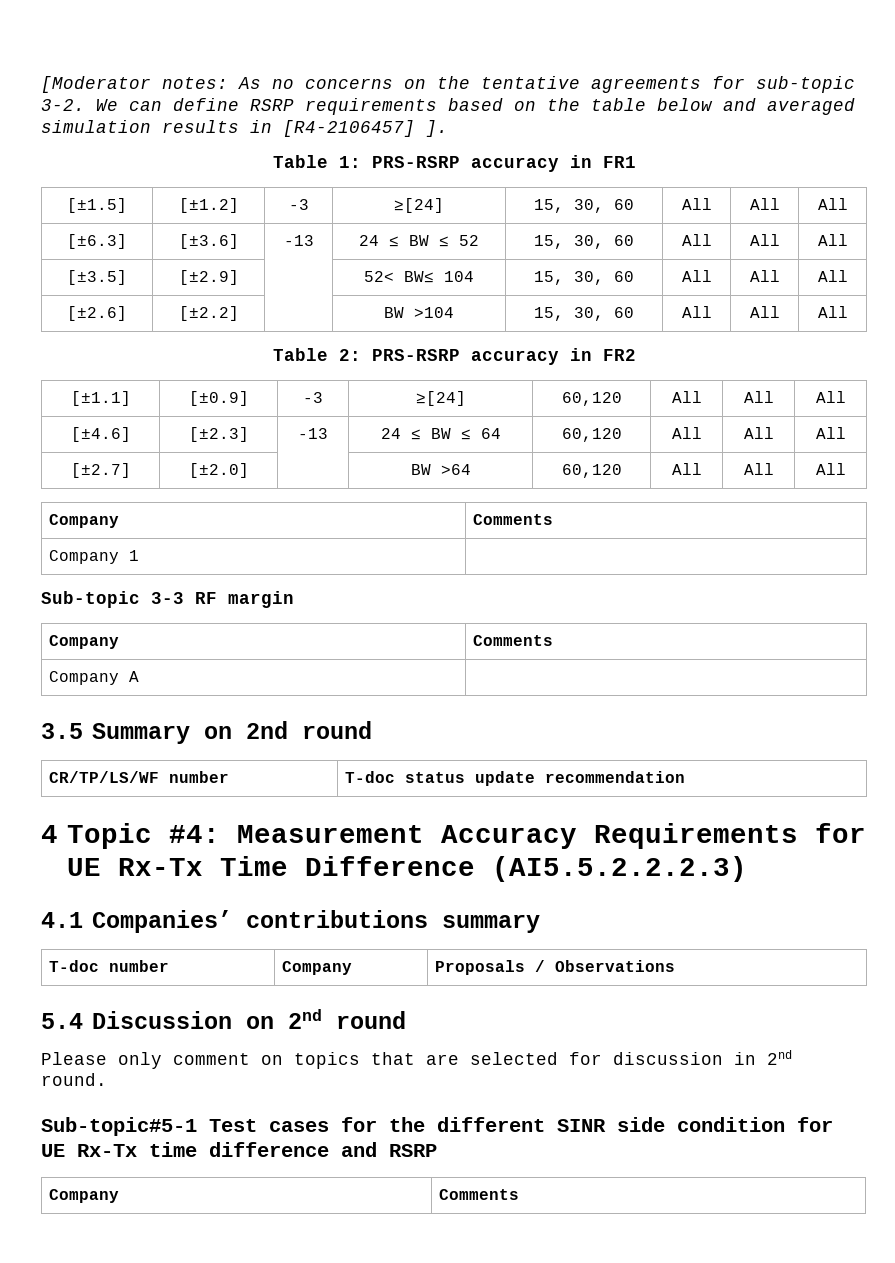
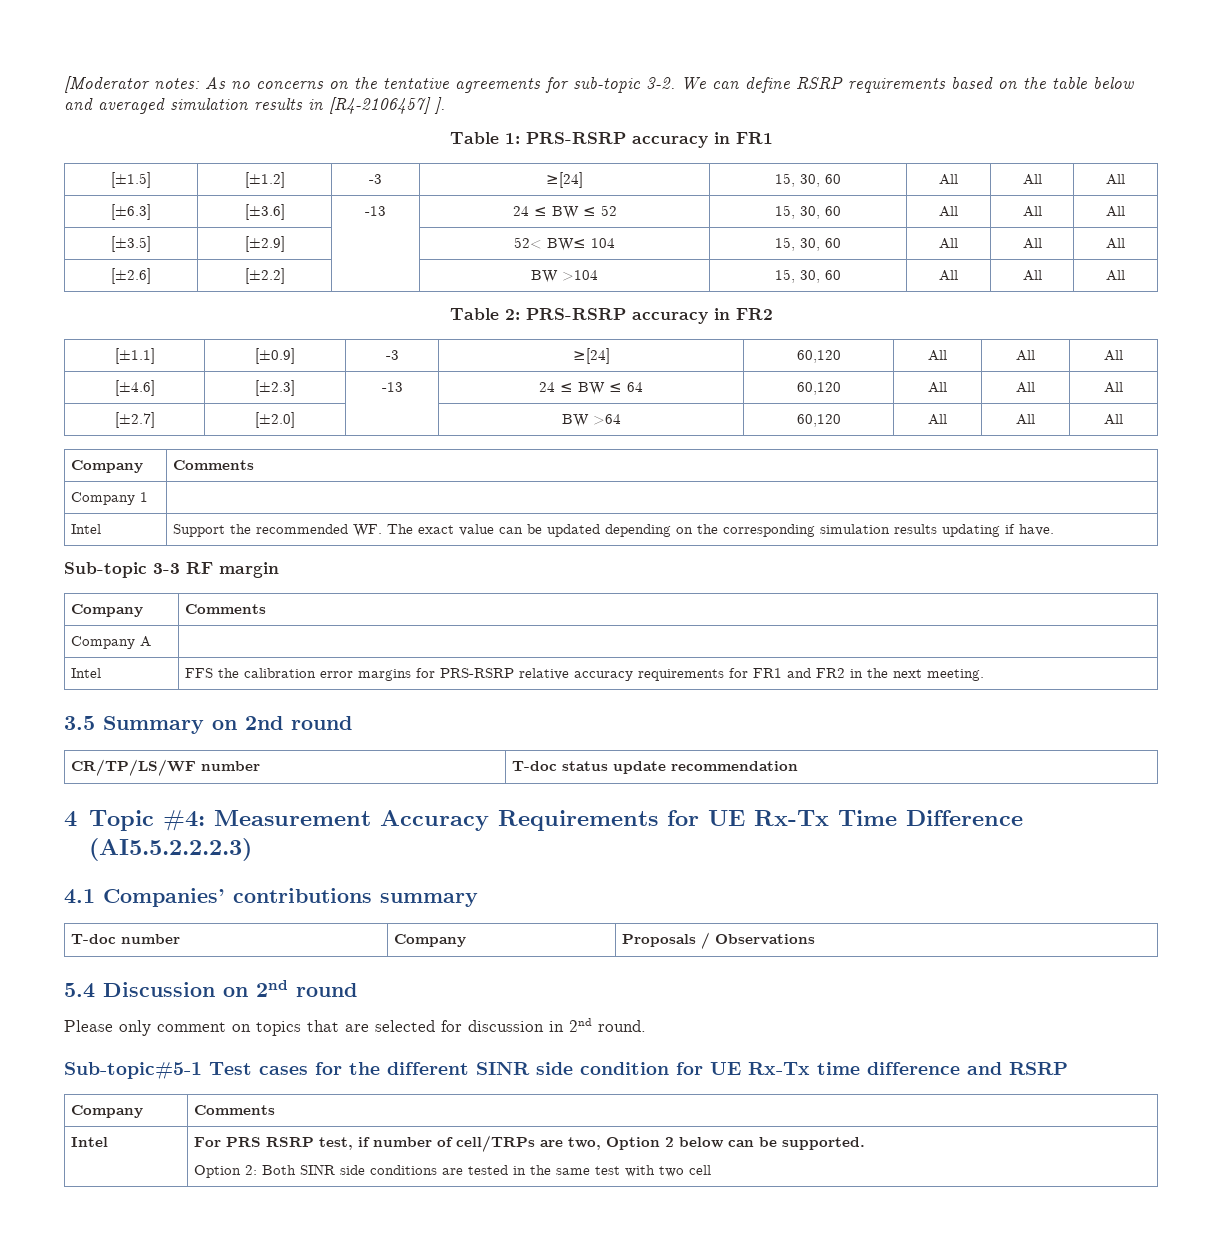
+ Intel | Support the recommended WF. The exact value can be updated depending on the corresponding simulation results updating if have.
+ Intel | FFS the calibration error margins for PRS-RSRP relative accuracy requirements for FR1 and FR2 in the next meeting.
+ Intel | For PRS RSRP test, if number of cell/TRPs are two, Option 2 below can be supported.
+ Option 2: Both SINR side conditions are tested in the same test with two cell

